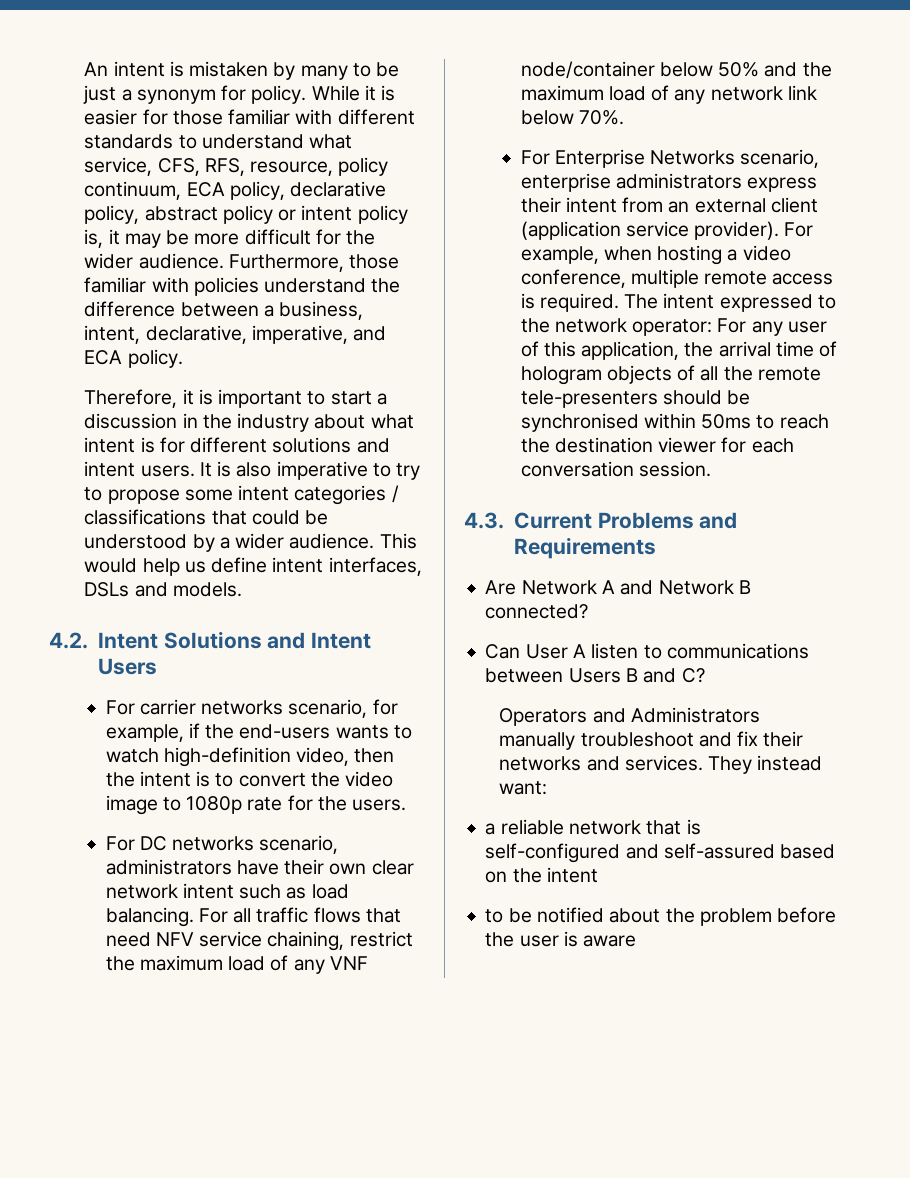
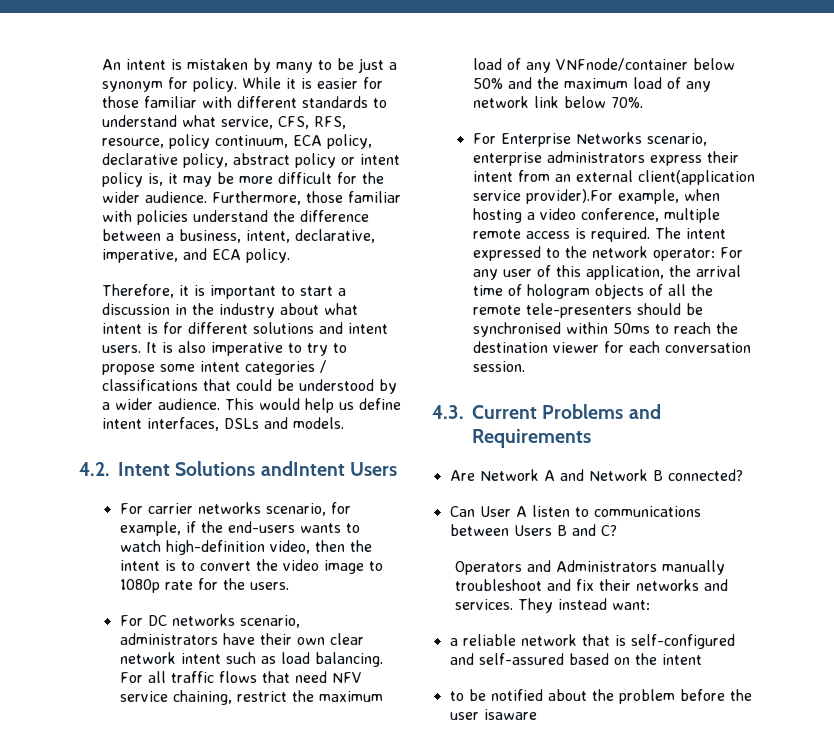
- 4.2. Intent Solutions and Intent Users
+ 4.2. Intent Solutions andIntent Users
- For all traffic flows that need NFV service chaining, restrict the maximum load of any VNF node/container below 50% and the maximum load of any network link below 70%.
+ For all traffic flows that need NFV service chaining, restrict the maximum load of any VNFnode/container below 50% and the maximum load of any network link below 70%.
- For Enterprise Networks scenario, enterprise administrators express their intent from an external client (application service provider). For example, when hosting a video conference, multiple remote access is required.
+ For Enterprise Networks scenario, enterprise administrators express their intent from an external client(application service provider).For example, when hosting a video conference, multiple remote access is required.
- to be notified about the problem before the user is aware
+ to be notified about the problem before the user isaware

